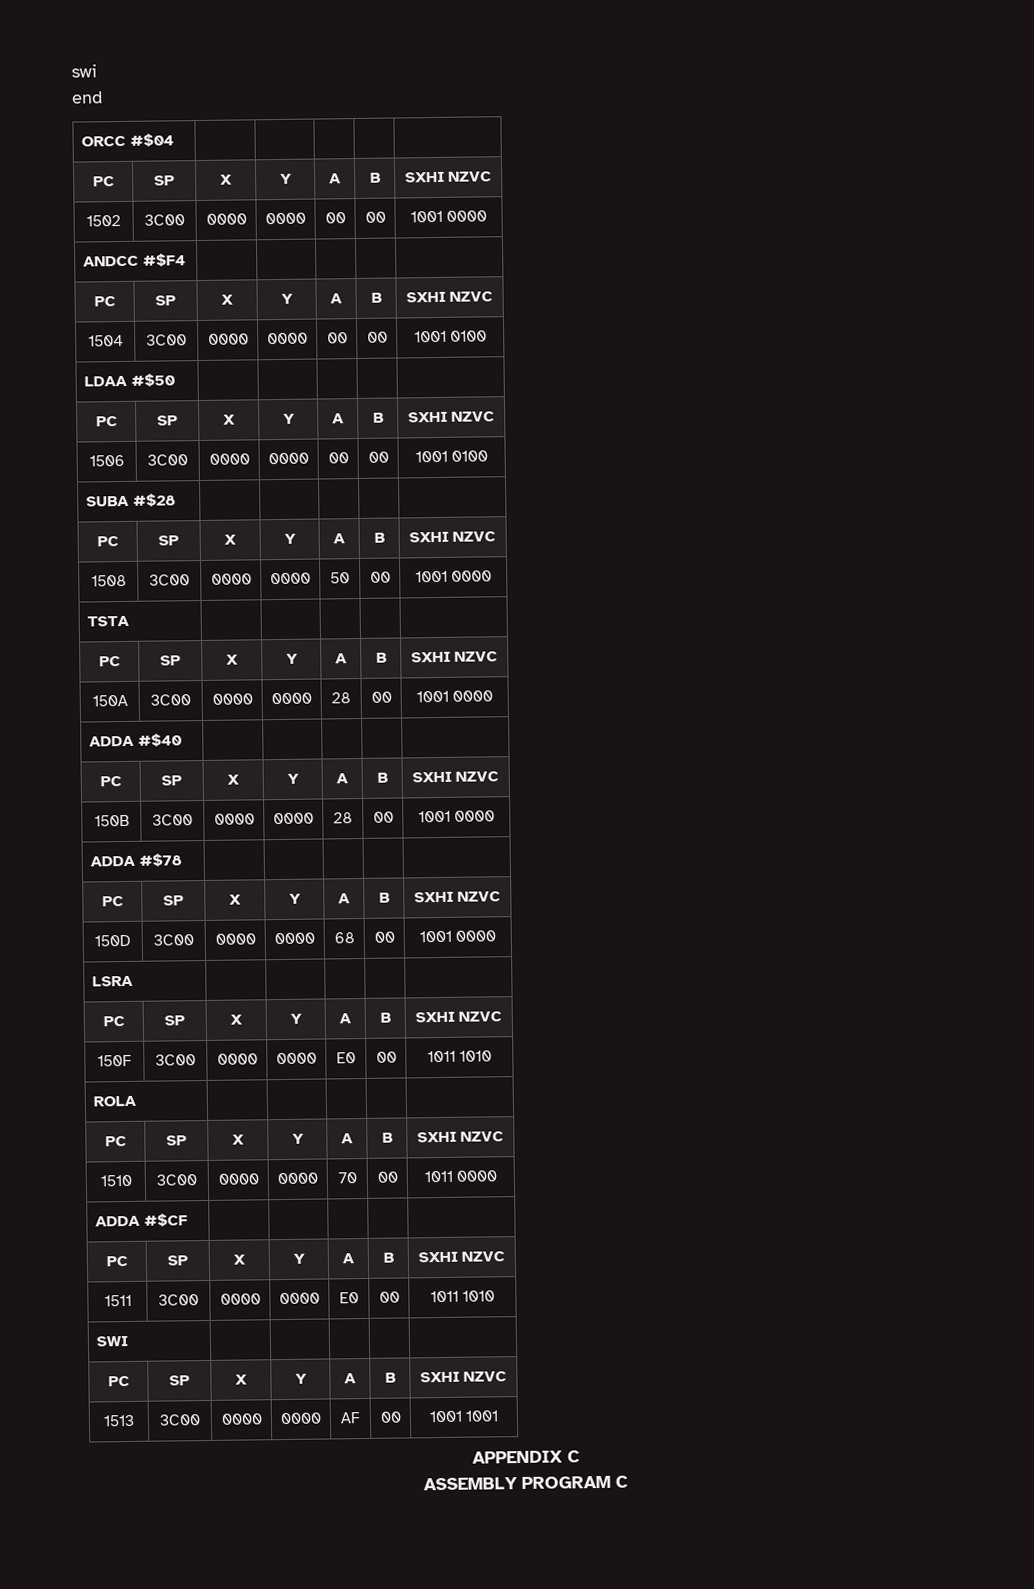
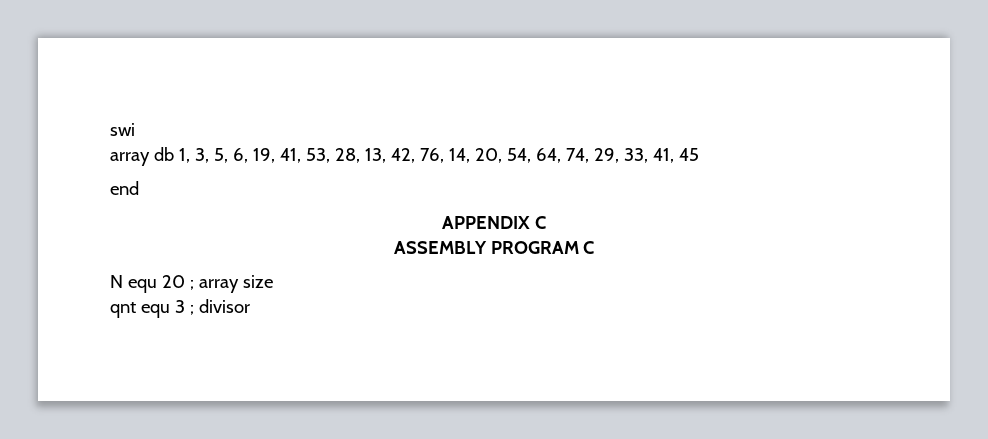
+ array db 1, 3, 5, 6, 19, 41, 53, 28, 13, 42, 76, 14, 20, 54, 64, 74, 29, 33, 41, 45
  end
- ORCC #$04 | | | | |
- PC | SP | X | Y | A | B | SXHI NZVC
- 1502 | 3C00 | 0000 | 0000 | 00 | 00 | 1001 0000
- ANDCC #$F4 | | | | |
- PC | SP | X | Y | A | B | SXHI NZVC
- 1504 | 3C00 | 0000 | 0000 | 00 | 00 | 1001 0100
- LDAA #$50 | | | | |
- PC | SP | X | Y | A | B | SXHI NZVC
- 1506 | 3C00 | 0000 | 0000 | 00 | 00 | 1001 0100
- SUBA #$28 | | | | |
- PC | SP | X | Y | A | B | SXHI NZVC
- 1508 | 3C00 | 0000 | 0000 | 50 | 00 | 1001 0000
- TSTA | | | | |
- PC | SP | X | Y | A | B | SXHI NZVC
- 150A | 3C00 | 0000 | 0000 | 28 | 00 | 1001 0000
- ADDA #$40 | | | | |
- PC | SP | X | Y | A | B | SXHI NZVC
- 150B | 3C00 | 0000 | 0000 | 28 | 00 | 1001 0000
- ADDA #$78 | | | | |
- PC | SP | X | Y | A | B | SXHI NZVC
- 150D | 3C00 | 0000 | 0000 | 68 | 00 | 1001 0000
- LSRA | | | | |
- PC | SP | X | Y | A | B | SXHI NZVC
- 150F | 3C00 | 0000 | 0000 | E0 | 00 | 1011 1010
- ROLA | | | | |
- PC | SP | X | Y | A | B | SXHI NZVC
- 1510 | 3C00 | 0000 | 0000 | 70 | 00 | 1011 0000
- ADDA #$CF | | | | |
- PC | SP | X | Y | A | B | SXHI NZVC
- 1511 | 3C00 | 0000 | 0000 | E0 | 00 | 1011 1010
- SWI | | | | |
- PC | SP | X | Y | A | B | SXHI NZVC
- 1513 | 3C00 | 0000 | 0000 | AF | 00 | 1001 1001
+ N equ 20 ; array size
+ qnt equ 3 ; divisor

